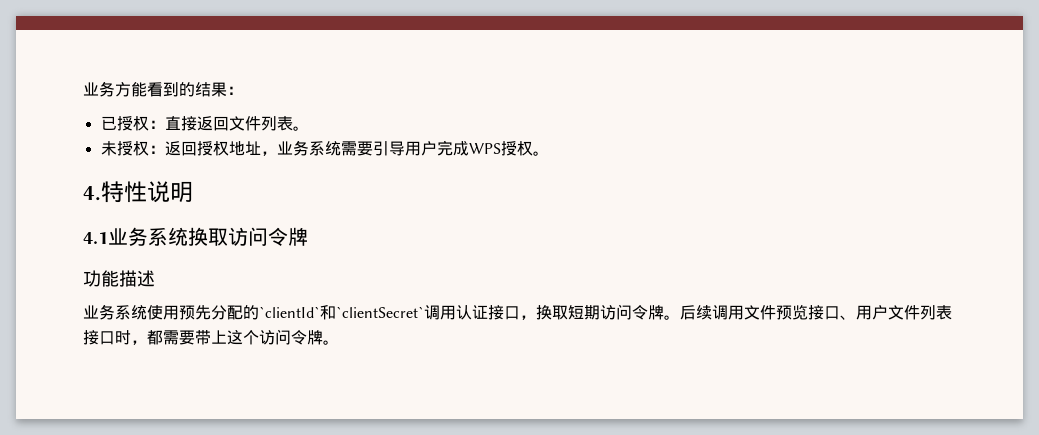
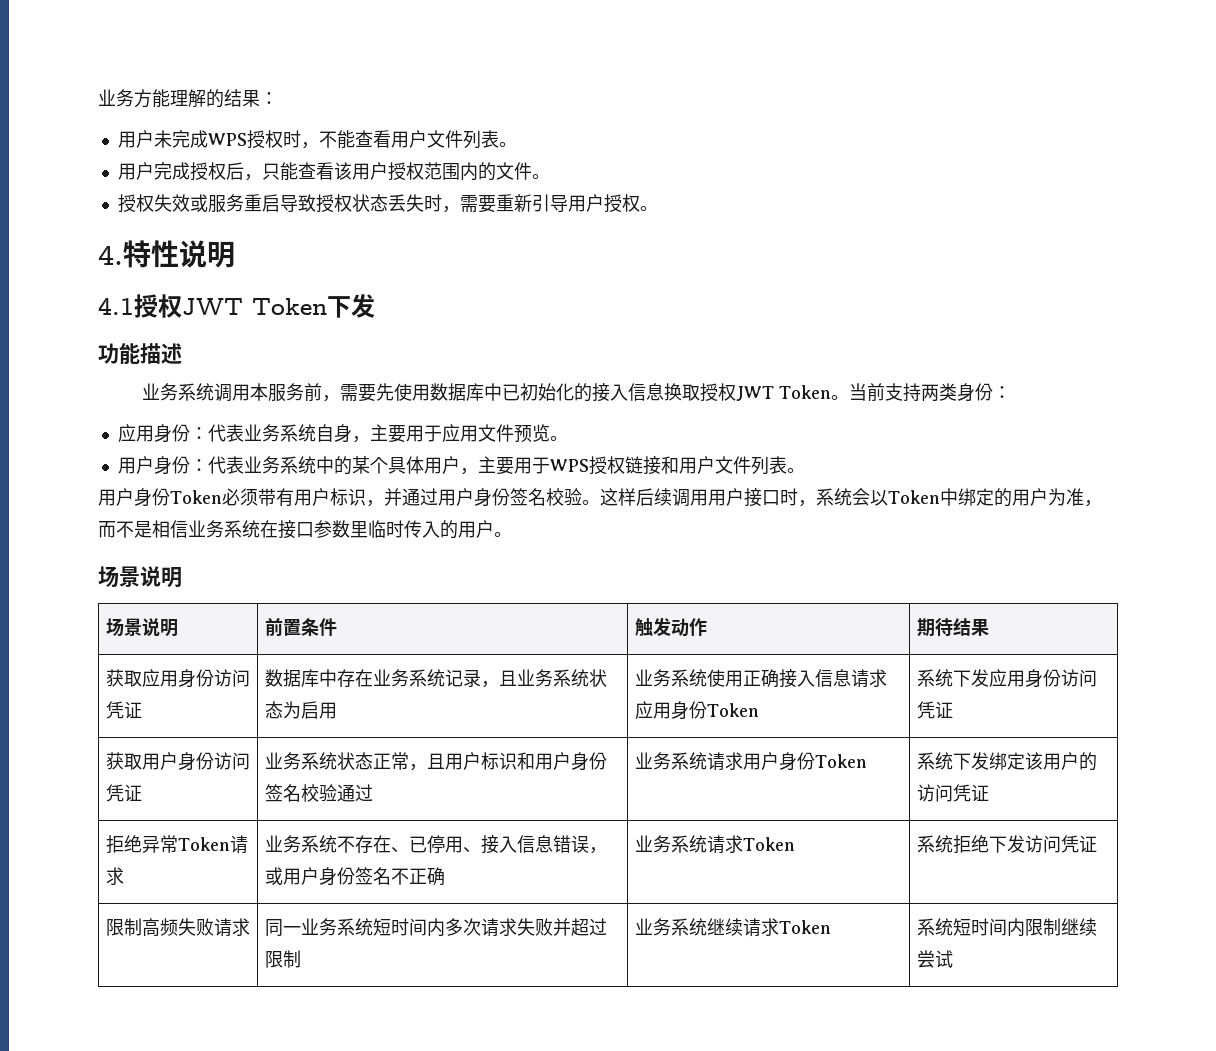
- 业务方能看到的结果：
+ 业务方能理解的结果：
- 已授权：直接返回文件列表。
- 未授权：返回授权地址，业务系统需要引导用户完成WPS授权。
+ 用户未完成WPS授权时，不能查看用户文件列表。
+ 用户完成授权后，只能查看该用户授权范围内的文件。
+ 授权失效或服务重启导致授权状态丢失时，需要重新引导用户授权。
- 4.1业务系统换取访问令牌
+ 4.1授权JWT Token下发
- 业务系统使用预先分配的`clientId`和`clientSecret`调用认证接口，换取短期访问令牌。后续调用文件预览接口、用户文件列表接口时，都需要带上这个访问令牌。
+ 业务系统调用本服务前，需要先使用数据库中已初始化的接入信息换取授权JWT Token。当前支持两类身份：
+ 应用身份：代表业务系统自身，主要用于应用文件预览。
+ 用户身份：代表业务系统中的某个具体用户，主要用于WPS授权链接和用户文件列表。
+ 用户身份Token必须带有用户标识，并通过用户身份签名校验。这样后续调用用户接口时，系统会以Token中绑定的用户为准，而不是相信业务系统在接口参数里临时传入的用户。
+ 场景说明
+ 场景说明 | 前置条件 | 触发动作 | 期待结果
+ 获取应用身份访问凭证 | 数据库中存在业务系统记录，且业务系统状态为启用 | 业务系统使用正确接入信息请求应用身份Token | 系统下发应用身份访问凭证
+ 获取用户身份访问凭证 | 业务系统状态正常，且用户标识和用户身份签名校验通过 | 业务系统请求用户身份Token | 系统下发绑定该用户的访问凭证
+ 拒绝异常Token请求 | 业务系统不存在、已停用、接入信息错误，或用户身份签名不正确 | 业务系统请求Token | 系统拒绝下发访问凭证
+ 限制高频失败请求 | 同一业务系统短时间内多次请求失败并超过限制 | 业务系统继续请求Token | 系统短时间内限制继续尝试

